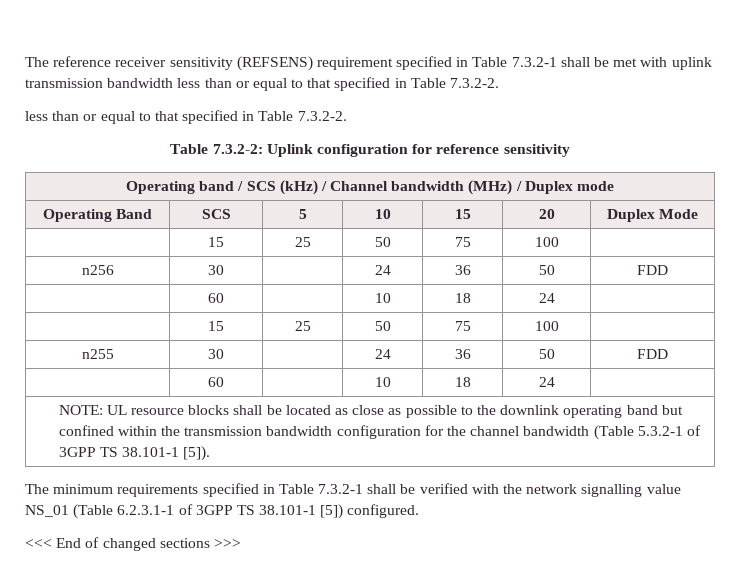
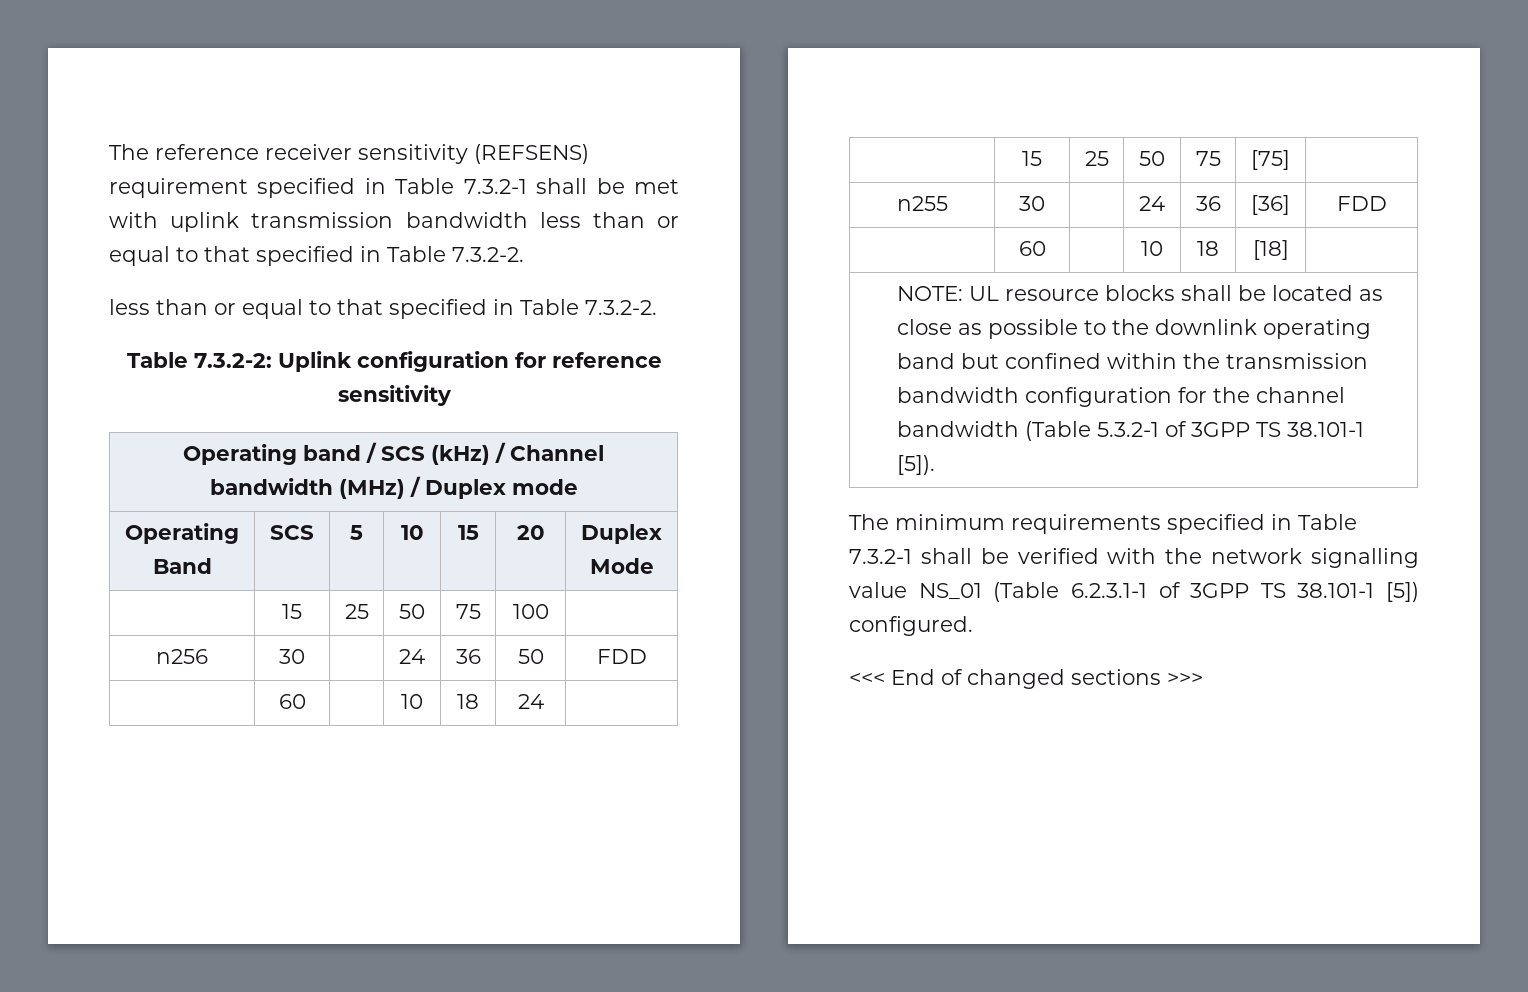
  n256 | 30 | | 24 | 36 | 50 | FDD
  | 60 | | 10 | 18 | 24 |
- | 15 | 25 | 50 | 75 | 100 |
+ | 15 | 25 | 50 | 75 | [75] |
- n255 | 30 | | 24 | 36 | 50 | FDD
- | 60 | | 10 | 18 | 24 |
+ n255 | 30 | | 24 | 36 | [36] | FDD
+ | 60 | | 10 | 18 | [18] |

